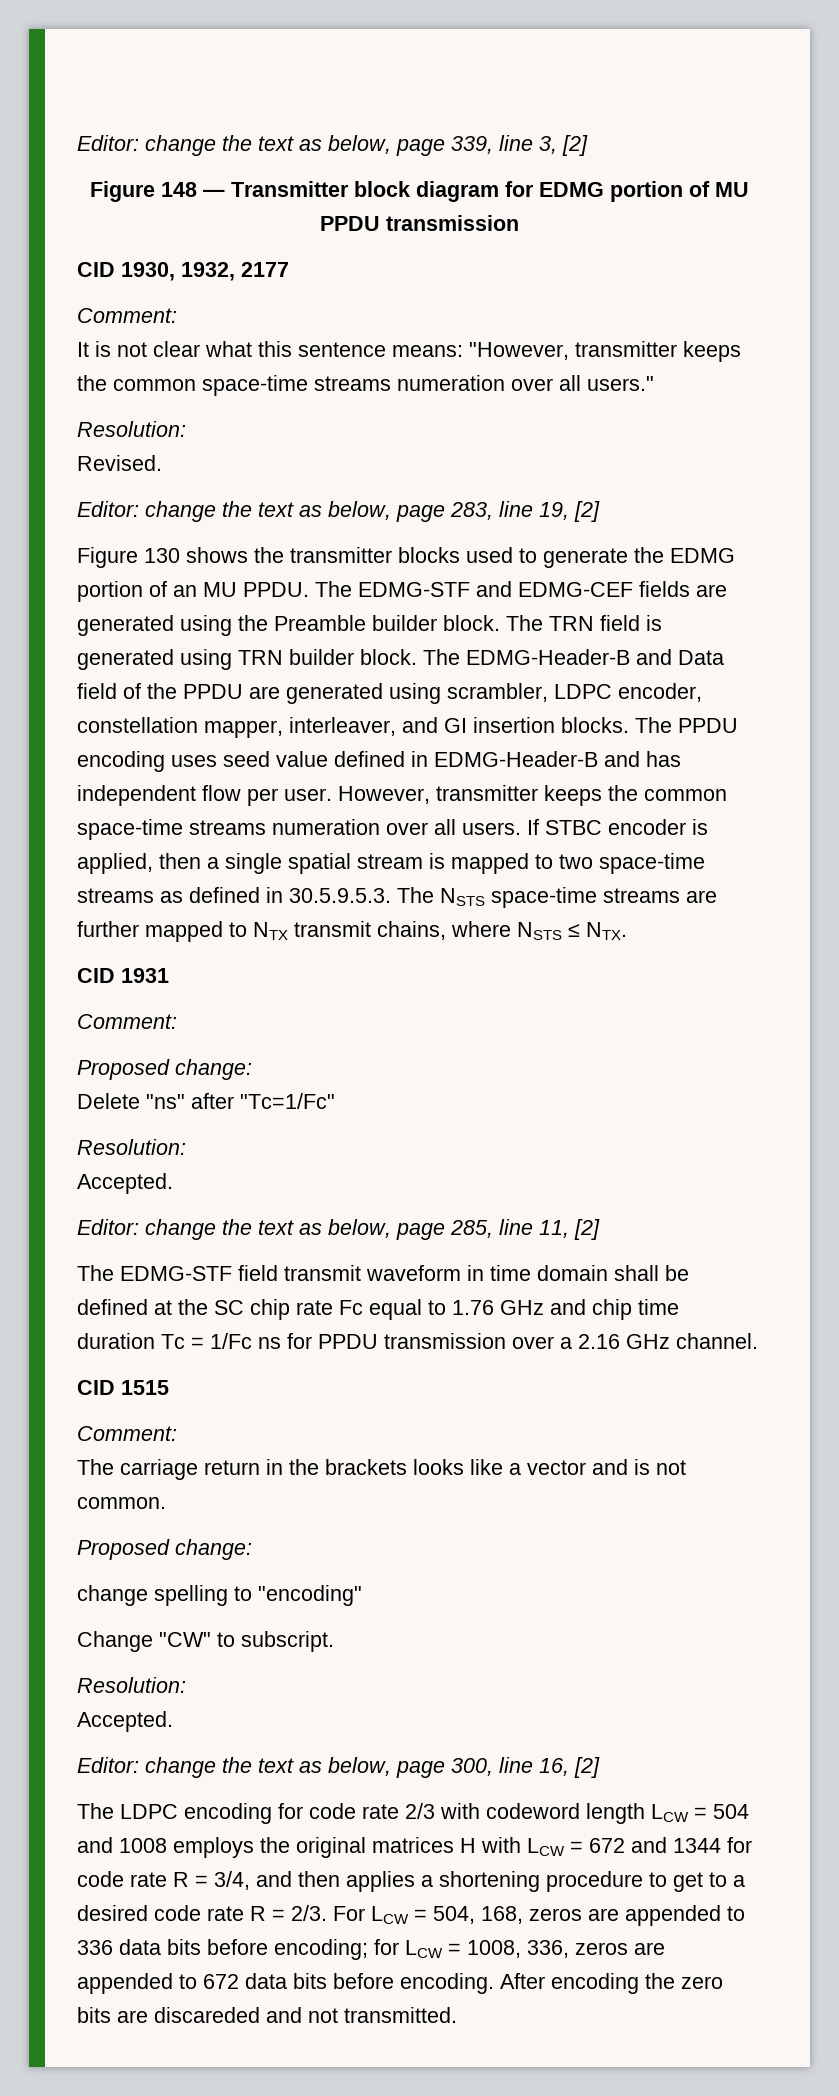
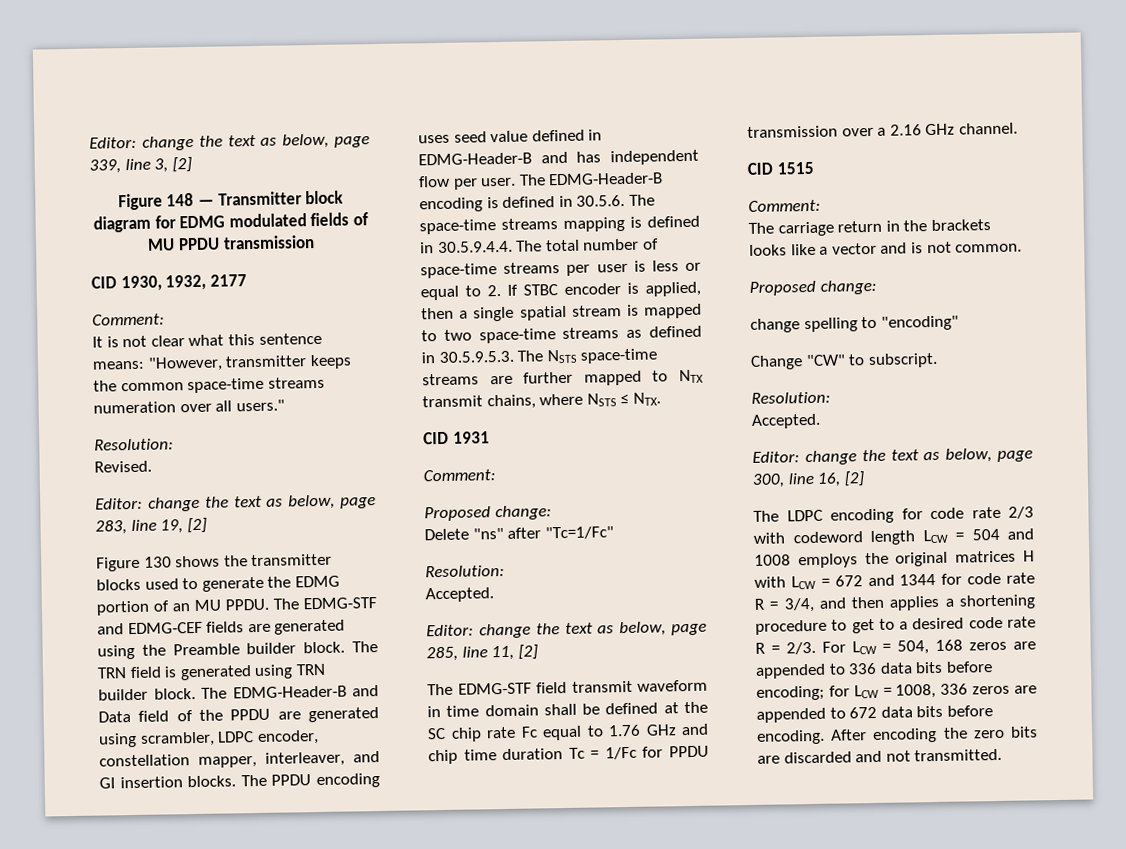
- Figure 148 — Transmitter block diagram for EDMG portion of MU PPDU transmission
+ Figure 148 — Transmitter block diagram for EDMG modulated fields of MU PPDU transmission
- However, transmitter keeps the common space-time streams numeration over all users. If STBC encoder is applied, then a single spatial stream is mapped to two space-time streams as defined in 30.5.9.5.3. The NSTS space-time streams are further mapped to NTX transmit chains, where NSTS ≤ NTX.
+ The EDMG-Header-B encoding is defined in 30.5.6. The space-time streams mapping is defined in 30.5.9.4.4. The total number of space-time streams per user is less or equal to 2. If STBC encoder is applied, then a single spatial stream is mapped to two space-time streams as defined in 30.5.9.5.3. The NSTS space-time streams are further mapped to NTX transmit chains, where NSTS ≤ NTX.
- The EDMG-STF field transmit waveform in time domain shall be defined at the SC chip rate Fc equal to 1.76 GHz and chip time duration Tc = 1/Fc ns for PPDU transmission over a 2.16 GHz channel.
+ The EDMG-STF field transmit waveform in time domain shall be defined at the SC chip rate Fc equal to 1.76 GHz and chip time duration Tc = 1/Fc for PPDU transmission over a 2.16 GHz channel.
- For LCW = 504, 168, zeros are appended to 336 data bits before encoding; for LCW = 1008, 336, zeros are appended to 672 data bits before encoding.
+ For LCW = 504, 168 zeros are appended to 336 data bits before encoding; for LCW = 1008, 336 zeros are appended to 672 data bits before encoding.
- After encoding the zero bits are discareded and not transmitted.
+ After encoding the zero bits are discarded and not transmitted.

